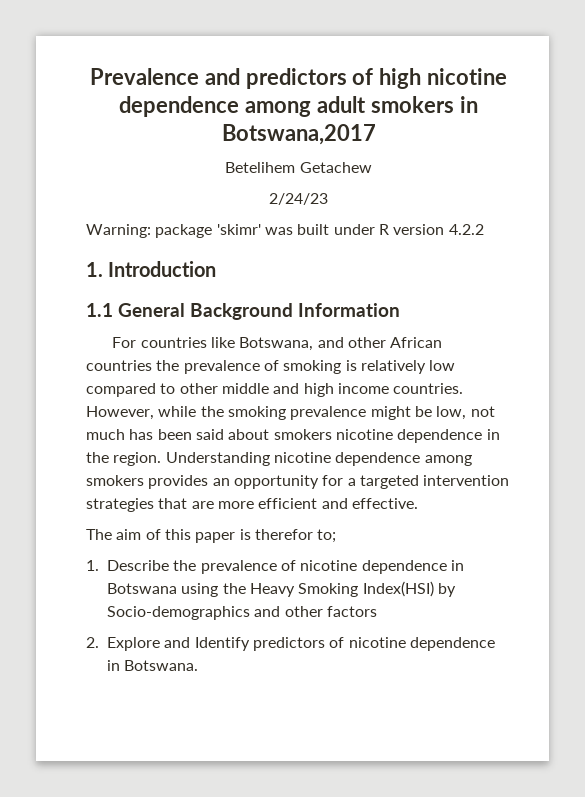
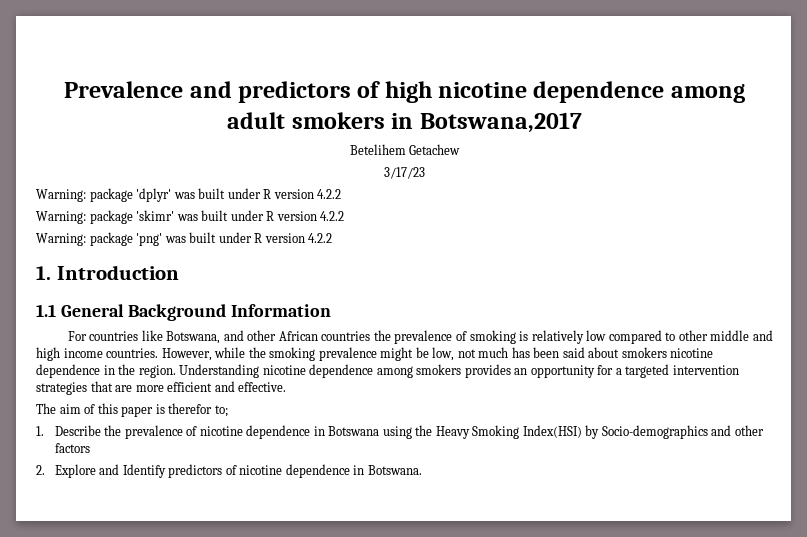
- 2/24/23
+ 3/17/23
+ Warning: package 'dplyr' was built under R version 4.2.2
+ Warning: package 'png' was built under R version 4.2.2

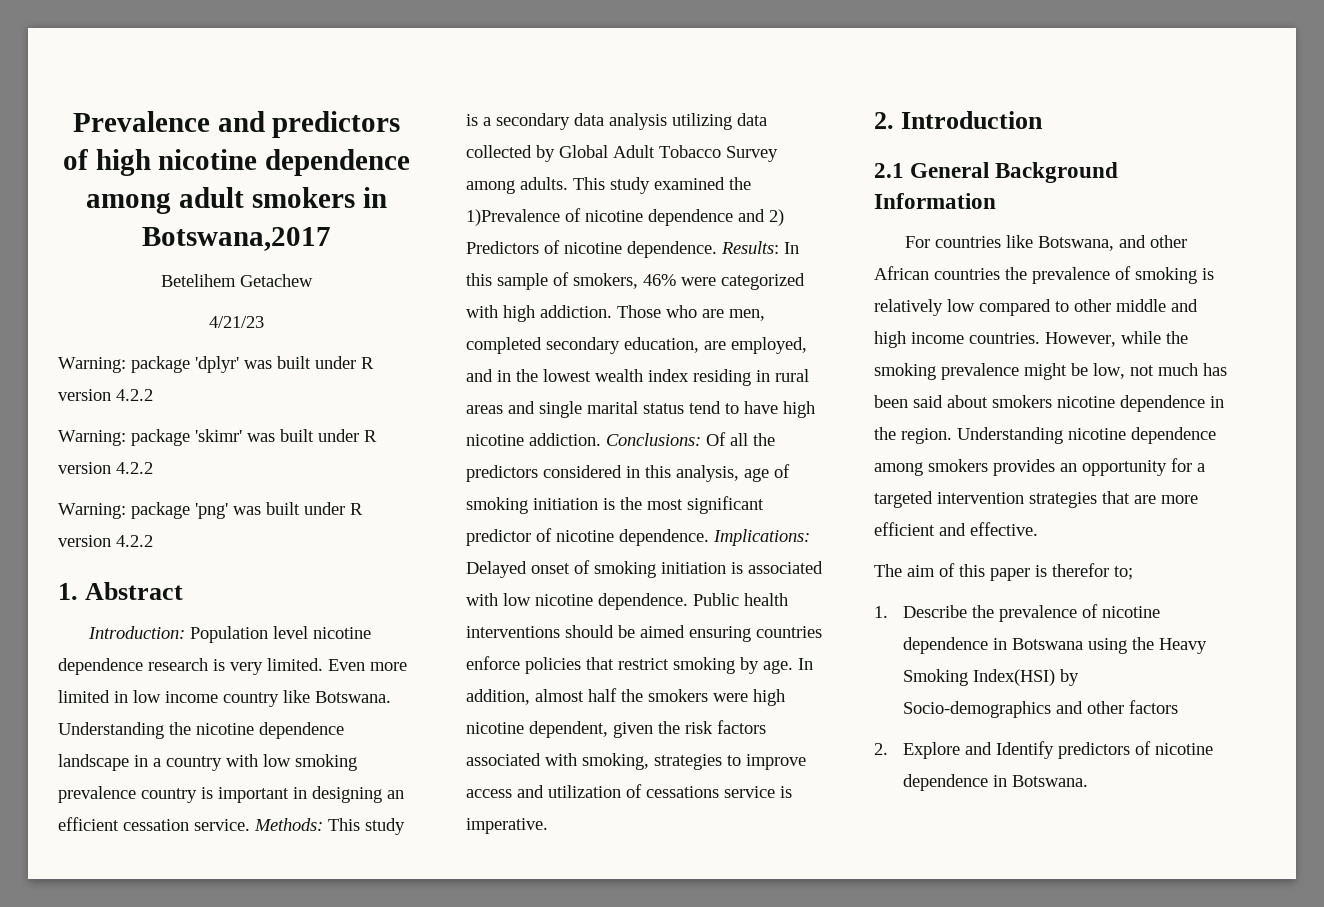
- 3/17/23
+ 4/21/23
- 1. Introduction
+ 1. Abstract
+ Introduction: Population level nicotine dependence research is very limited. Even more limited in low income country like Botswana. Understanding the nicotine dependence landscape in a country with low smoking prevalence country is important in designing an efficient cessation service. Methods: This study is a secondary data analysis utilizing data collected by Global Adult Tobacco Survey among adults. This study examined the 1)Prevalence of nicotine dependence and 2) Predictors of nicotine dependence. Results: In this sample of smokers, 46% were categorized with high addiction. Those who are men, completed secondary education, are employed, and in the lowest wealth index residing in rural areas and single marital status tend to have high nicotine addiction. Conclusions: Of all the predictors considered in this analysis, age of smoking initiation is the most significant predictor of nicotine dependence. Implications: Delayed onset of smoking initiation is associated with low nicotine dependence. Public health interventions should be aimed ensuring countries enforce policies that restrict smoking by age. In addition, almost half the smokers were high nicotine dependent, given the risk factors associated with smoking, strategies to improve access and utilization of cessations service is imperative.
+ 2. Introduction
- 1.1 General Background Information
+ 2.1 General Background Information

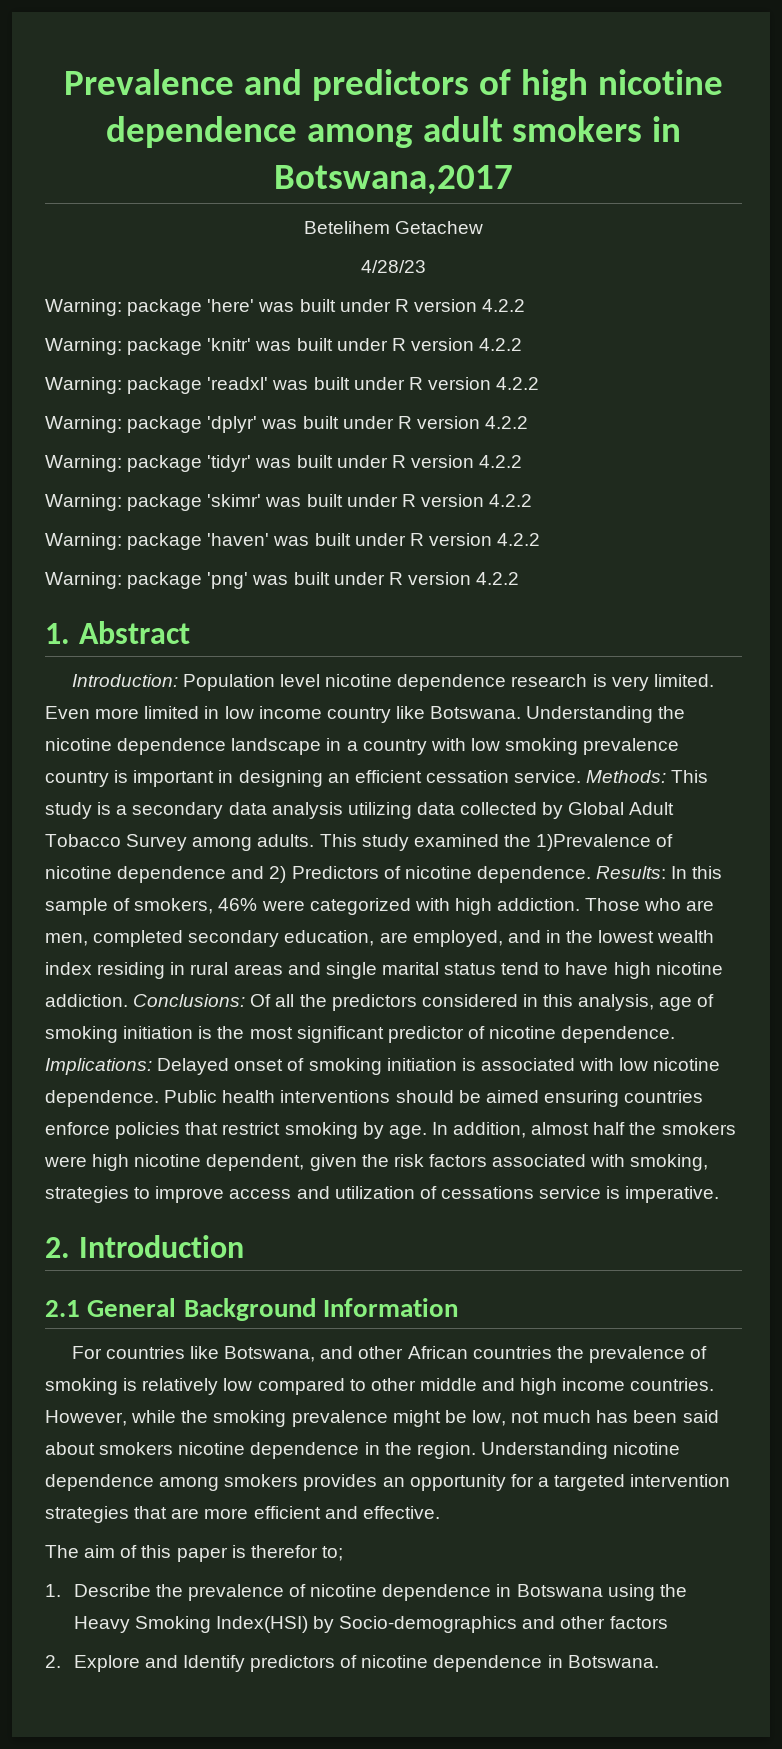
- 4/21/23
+ 4/28/23
+ Warning: package 'here' was built under R version 4.2.2
+ Warning: package 'knitr' was built under R version 4.2.2
+ Warning: package 'readxl' was built under R version 4.2.2
+ Warning: package 'tidyr' was built under R version 4.2.2
+ Warning: package 'haven' was built under R version 4.2.2

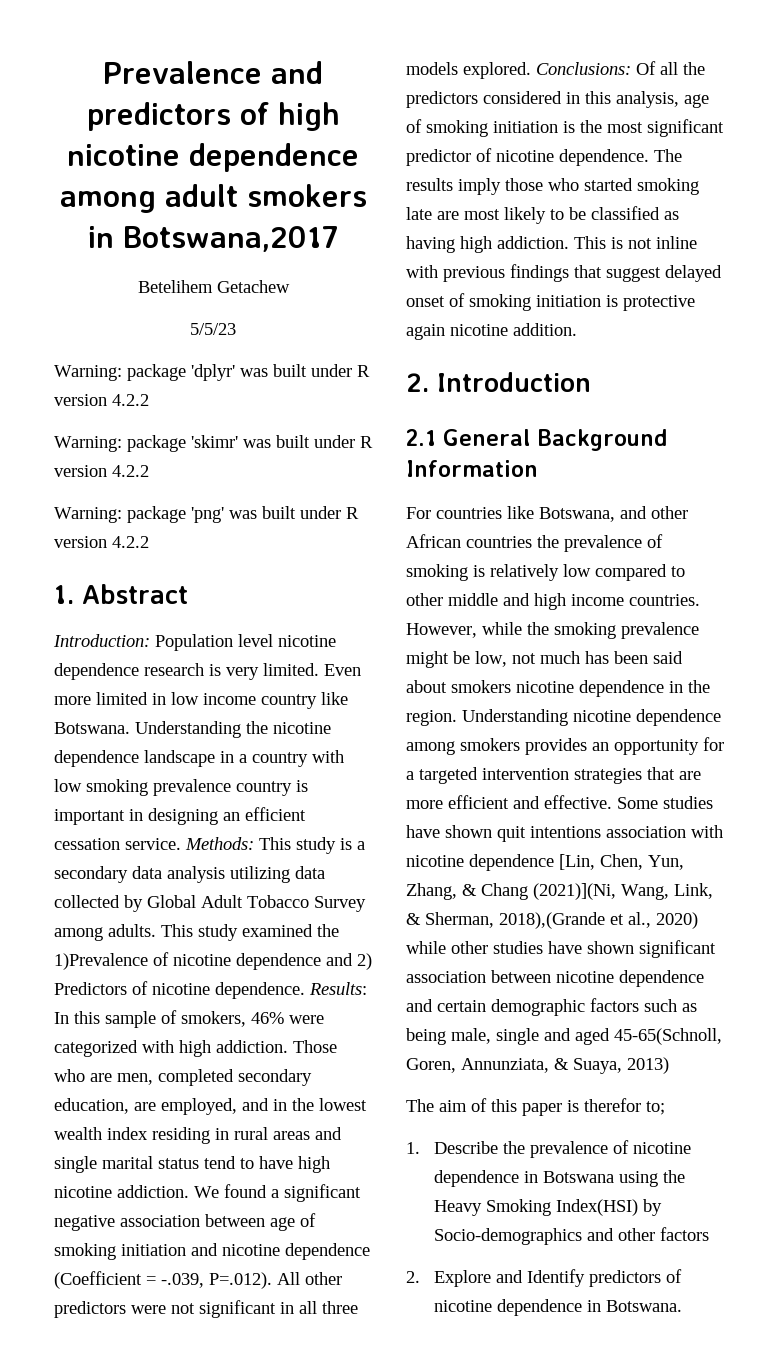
- 4/28/23
- Warning: package 'here' was built under R version 4.2.2
- Warning: package 'knitr' was built under R version 4.2.2
- Warning: package 'readxl' was built under R version 4.2.2
+ 5/5/23
- Warning: package 'tidyr' was built under R version 4.2.2
- Warning: package 'haven' was built under R version 4.2.2
+ We found a significant negative association between age of smoking initiation and nicotine dependence (Coefficient = -.039, P=.012). All other predictors were not significant in all three models explored.
- Implications: Delayed onset of smoking initiation is associated with low nicotine dependence. Public health interventions should be aimed ensuring countries enforce policies that restrict smoking by age. In addition, almost half the smokers were high nicotine dependent, given the risk factors associated with smoking, strategies to improve access and utilization of cessations service is imperative.
+ The results imply those who started smoking late are most likely to be classified as having high addiction. This is not inline with previous findings that suggest delayed onset of smoking initiation is protective again nicotine addition.
+ Some studies have shown quit intentions association with nicotine dependence [Lin, Chen, Yun, Zhang, & Chang (2021)](Ni, Wang, Link, & Sherman, 2018),(Grande et al., 2020) while other studies have shown significant association between nicotine dependence and certain demographic factors such as being male, single and aged 45-65(Schnoll, Goren, Annunziata, & Suaya, 2013)

